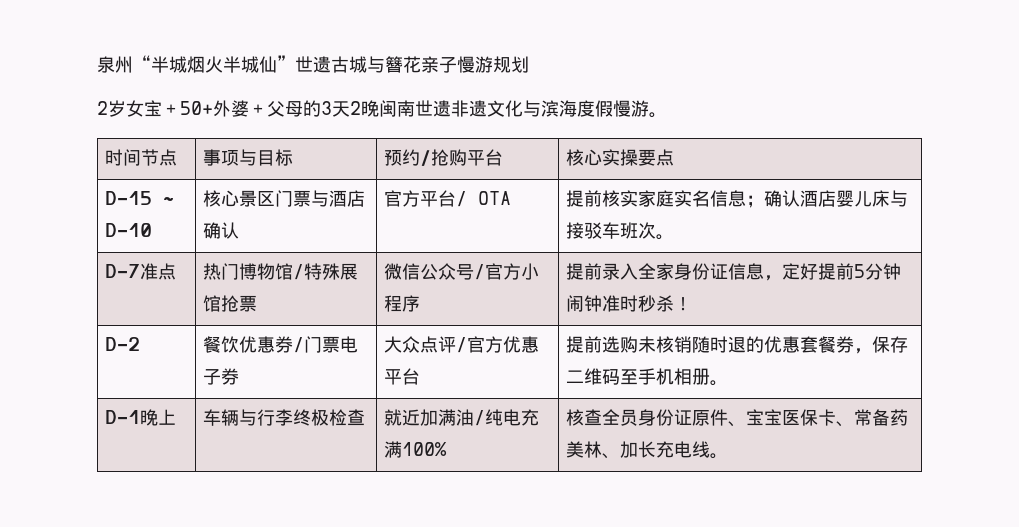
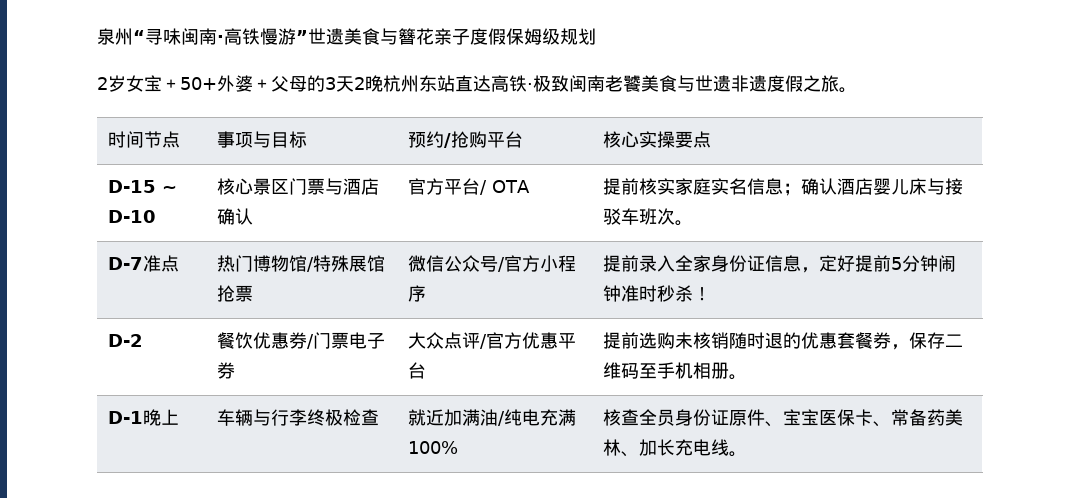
- 泉州“半城烟火半城仙”世遗古城与簪花亲子慢游规划
+ 泉州“寻味闽南·高铁慢游”世遗美食与簪花亲子度假保姆级规划
- 2岁女宝＋50+外婆＋父母的3天2晚闽南世遗非遗文化与滨海度假慢游。
+ 2岁女宝＋50+外婆＋父母的3天2晚杭州东站直达高铁·极致闽南老饕美食与世遗非遗度假之旅。

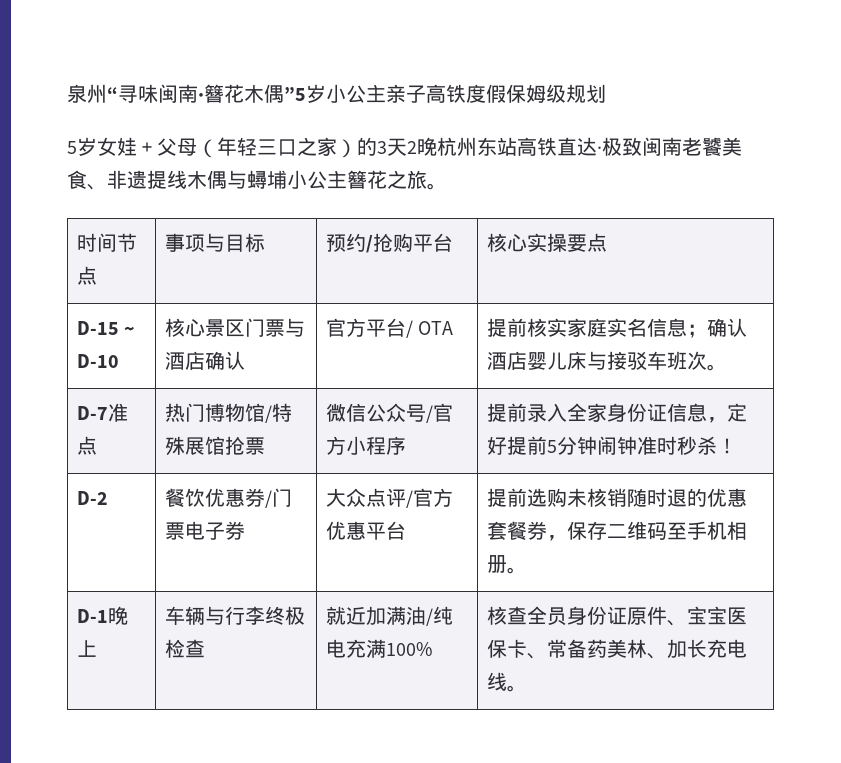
- 泉州“寻味闽南·高铁慢游”世遗美食与簪花亲子度假保姆级规划
- 2岁女宝＋50+外婆＋父母的3天2晚杭州东站直达高铁·极致闽南老饕美食与世遗非遗度假之旅。
+ 泉州“寻味闽南·簪花木偶”5岁小公主亲子高铁度假保姆级规划
+ 5岁女娃＋父母（年轻三口之家）的3天2晚杭州东站高铁直达·极致闽南老饕美食、非遗提线木偶与蟳埔小公主簪花之旅。

